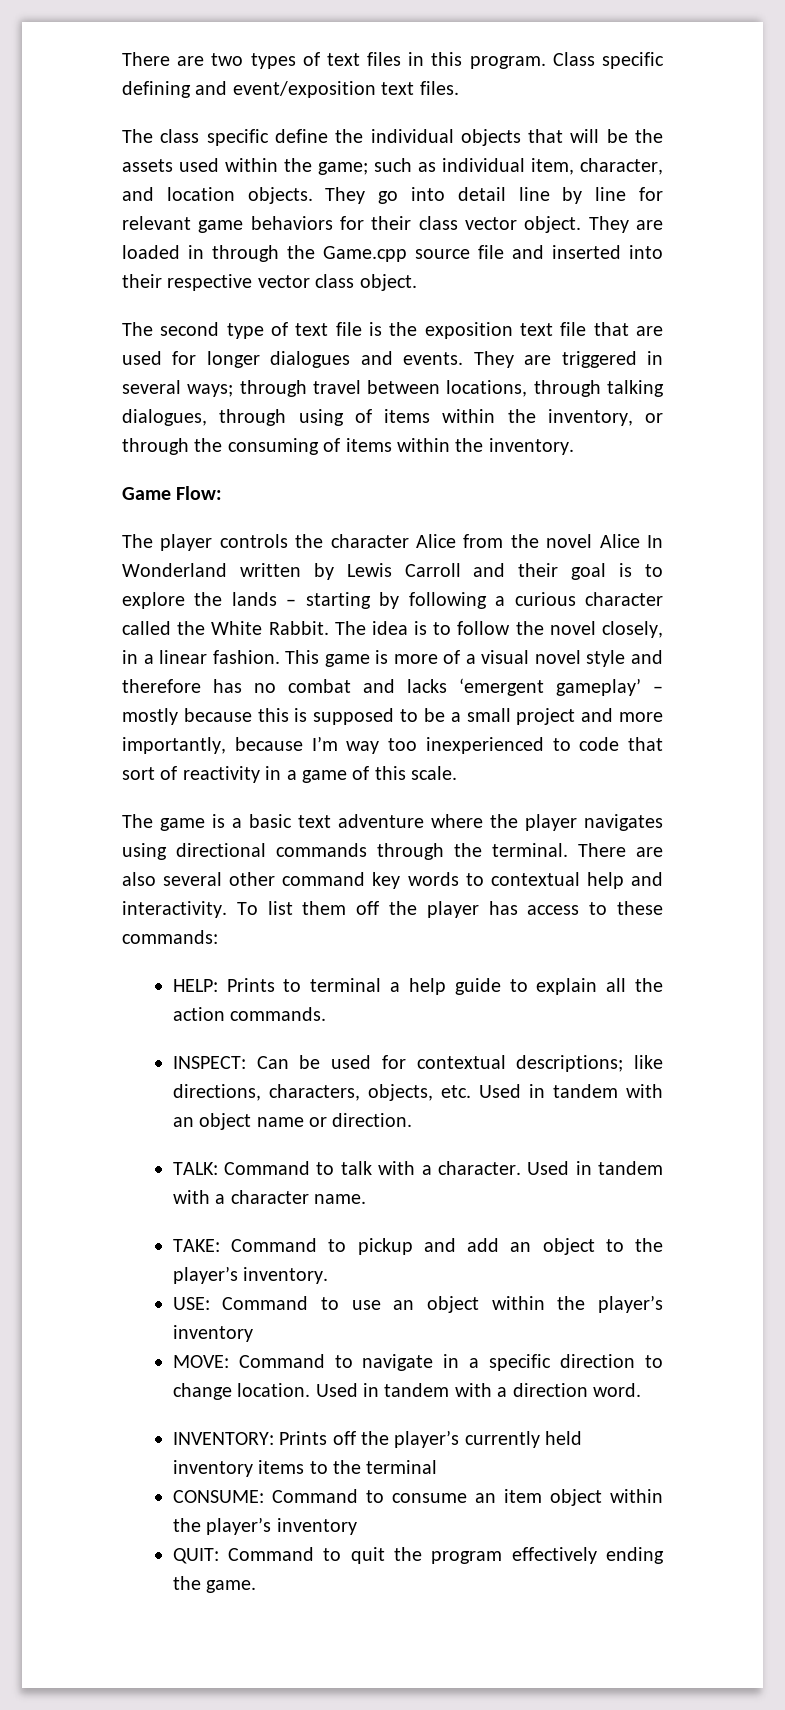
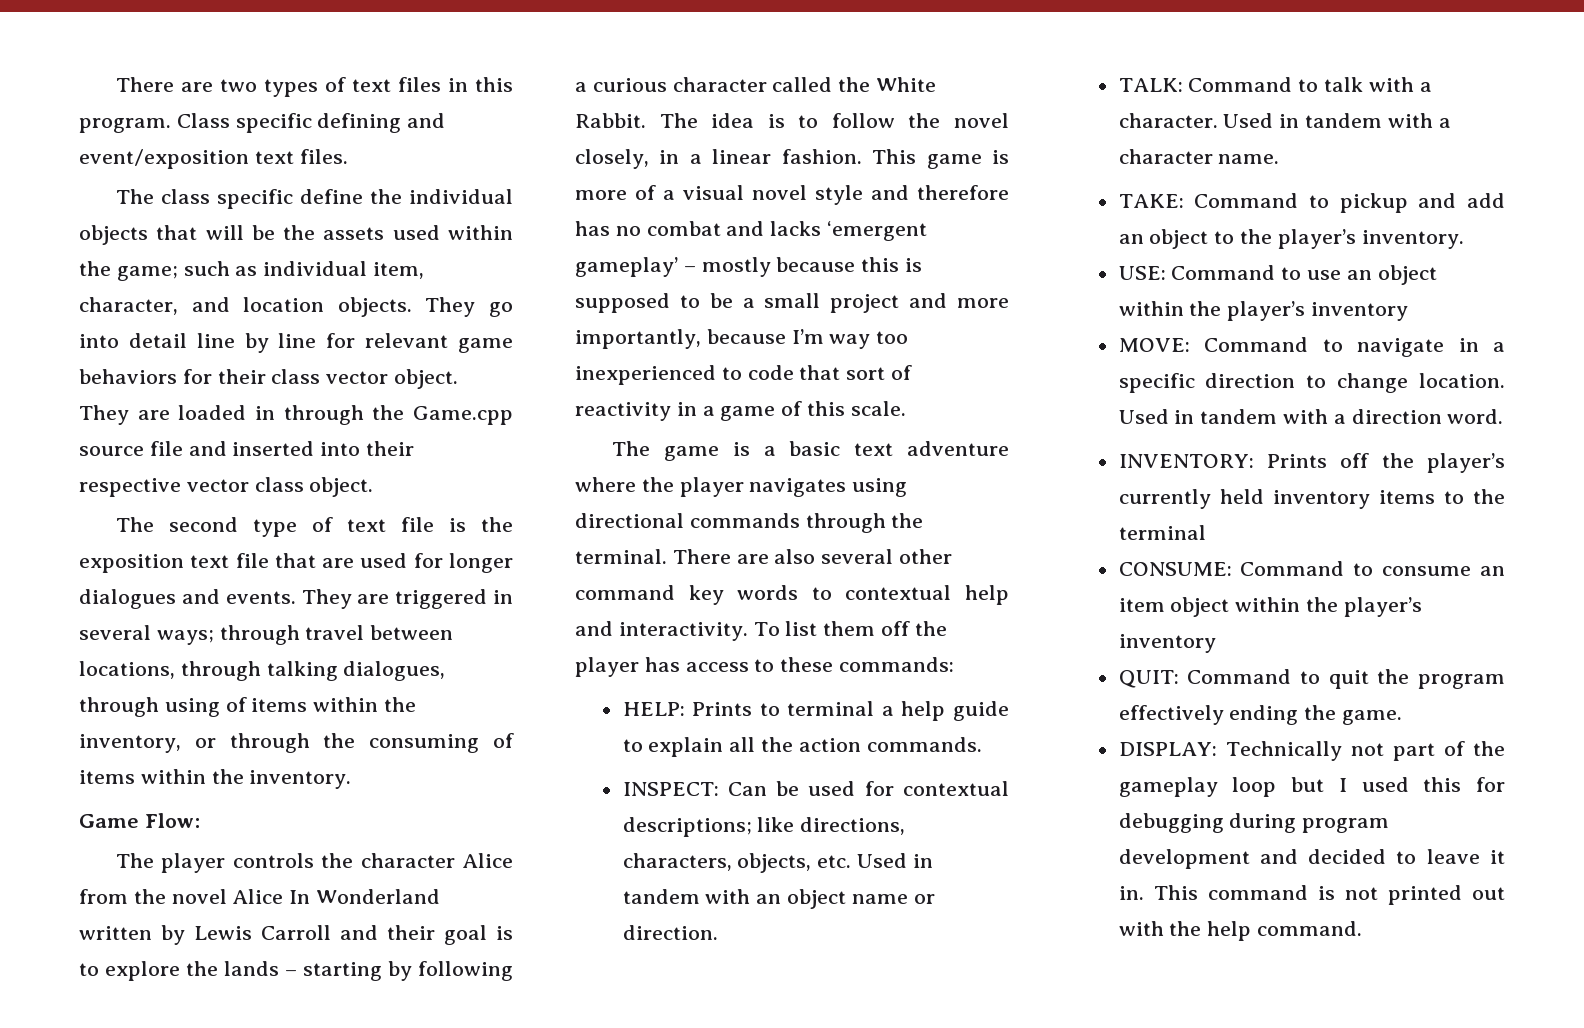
+ DISPLAY: Technically not part of the gameplay loop but I used this for debugging during program development and decided to leave it in. This command is not printed out with the help command.

